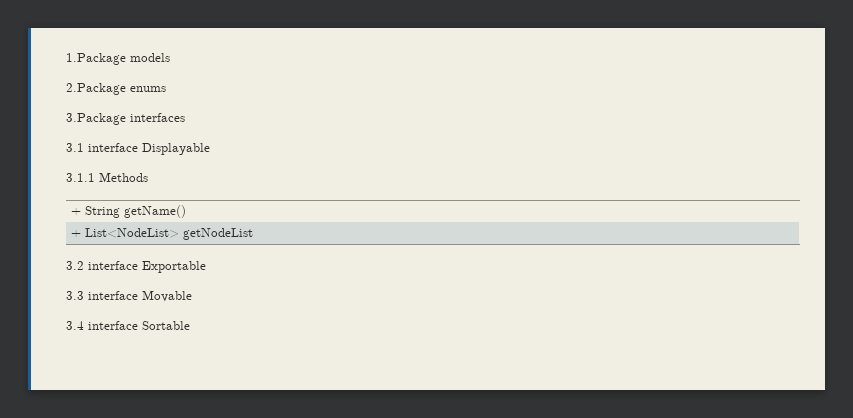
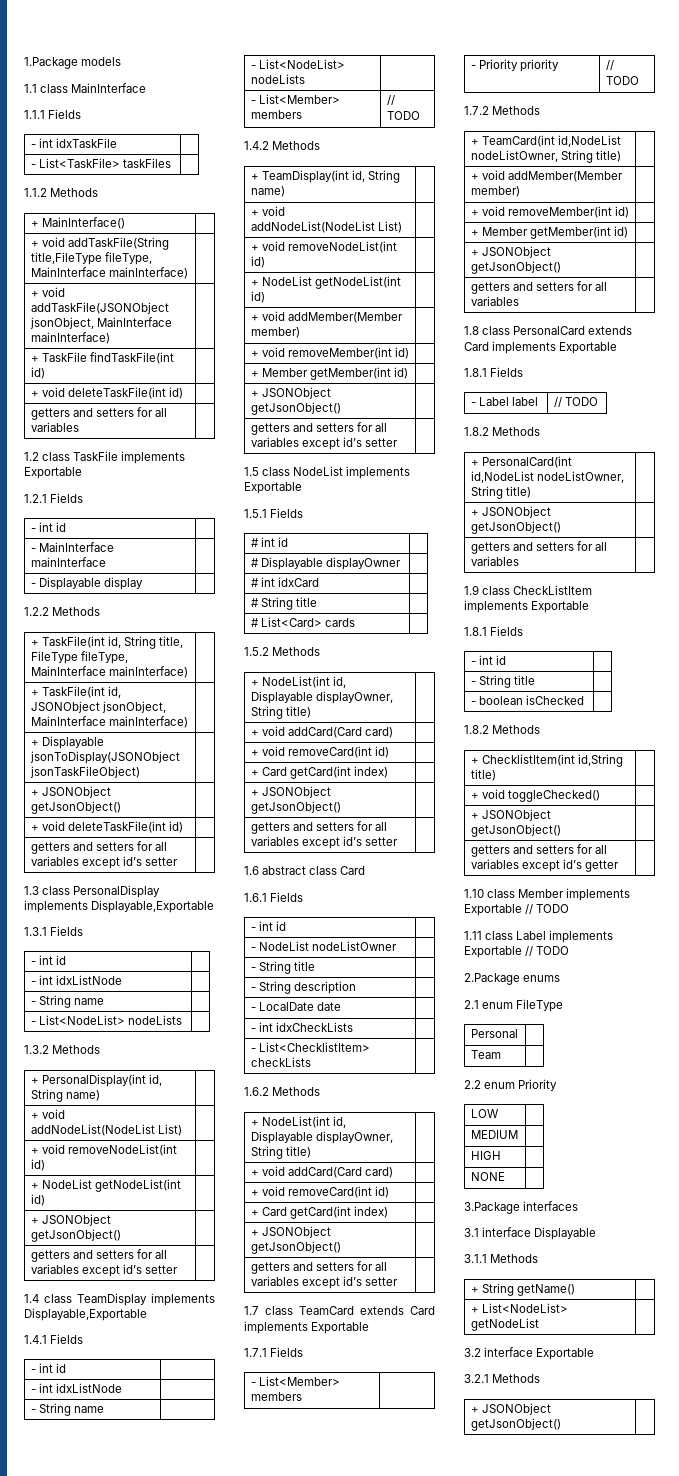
+ 1.1 class MainInterface
+ 1.1.1 Fields
+ - int idxTaskFile |
+ - List<TaskFile> taskFiles |
+ 1.1.2 Methods
+ + MainInterface() |
+ + void addTaskFile(String title,FileType fileType, MainInterface mainInterface) |
+ + void addTaskFile(JSONObject jsonObject, MainInterface mainInterface) |
+ + TaskFile findTaskFile(int id) |
+ + void deleteTaskFile(int id) |
+ getters and setters for all variables |
+ 1.2 class TaskFile implements Exportable
+ 1.2.1 Fields
+ - int id |
+ - MainInterface mainInterface |
+ - Displayable display |
+ 1.2.2 Methods
+ + TaskFile(int id, String title, FileType fileType, MainInterface mainInterface) |
+ + TaskFile(int id, JSONObject jsonObject, MainInterface mainInterface) |
+ + Displayable jsonToDisplay(JSONObject jsonTaskFileObject) |
+ + JSONObject getJsonObject() |
+ + void deleteTaskFile(int id) |
+ getters and setters for all variables except id’s setter |
+ 1.3 class PersonalDisplay implements Displayable,Exportable
+ 1.3.1 Fields
+ - int id |
+ - int idxListNode |
+ - String name |
+ - List<NodeList> nodeLists |
+ 1.3.2 Methods
+ + PersonalDisplay(int id, String name) |
+ + void addNodeList(NodeList List) |
+ + void removeNodeList(int id) |
+ + NodeList getNodeList(int id) |
+ + JSONObject getJsonObject() |
+ getters and setters for all variables except id’s setter |
+ 1.4 class TeamDisplay implements Displayable,Exportable
+ 1.4.1 Fields
+ - int id |
+ - int idxListNode |
+ - String name |
+ - List<NodeList> nodeLists |
+ - List<Member> members | // TODO
+ 1.4.2 Methods
+ + TeamDisplay(int id, String name) |
+ + void addNodeList(NodeList List) |
+ + void removeNodeList(int id) |
+ + NodeList getNodeList(int id) |
+ + void addMember(Member member) |
+ + void removeMember(int id) |
+ + Member getMember(int id) |
+ + JSONObject getJsonObject() |
+ getters and setters for all variables except id’s setter |
+ 1.5 class NodeList implements Exportable
+ 1.5.1 Fields
+ # int id |
+ # Displayable displayOwner |
+ # int idxCard |
+ # String title |
+ # List<Card> cards |
+ 1.5.2 Methods
+ + NodeList(int id, Displayable displayOwner, String title) |
+ + void addCard(Card card) |
+ + void removeCard(int id) |
+ + Card getCard(int index) |
+ + JSONObject getJsonObject() |
+ getters and setters for all variables except id’s setter |
+ 1.6 abstract class Card
+ 1.6.1 Fields
+ - int id |
+ - NodeList nodeListOwner |
+ - String title |
+ - String description |
+ - LocalDate date |
+ - int idxCheckLists |
+ - List<ChecklistItem> checkLists |
+ 1.6.2 Methods
+ + NodeList(int id, Displayable displayOwner, String title) |
+ + void addCard(Card card) |
+ + void removeCard(int id) |
+ + Card getCard(int index) |
+ + JSONObject getJsonObject() |
+ getters and setters for all variables except id’s setter |
+ 1.7 class TeamCard extends Card implements Exportable
+ 1.7.1 Fields
+ - List<Member> members |
+ - Priority priority | // TODO
+ 1.7.2 Methods
+ + TeamCard(int id,NodeList nodeListOwner, String title) |
+ + void addMember(Member member) |
+ + void removeMember(int id) |
+ + Member getMember(int id) |
+ + JSONObject getJsonObject() |
+ getters and setters for all variables |
+ 1.8 class PersonalCard extends Card implements Exportable
+ 1.8.1 Fields
+ - Label label | // TODO
+ 1.8.2 Methods
+ + PersonalCard(int id,NodeList nodeListOwner, String title) |
+ + JSONObject getJsonObject() |
+ getters and setters for all variables |
+ 1.9 class CheckListItem implements Exportable
+ 1.8.1 Fields
+ - int id |
+ - String title |
+ - boolean isChecked |
+ 1.8.2 Methods
+ + ChecklistItem(int id,String title) |
+ + void toggleChecked() |
+ + JSONObject getJsonObject() |
+ getters and setters for all variables except id’s getter |
+ 1.10 class Member implements Exportable // TODO
+ 1.11 class Label implements Exportable // TODO
  2.Package enums
+ 2.1 enum FileType
+ Personal |
+ Team |
+ 2.2 enum Priority
+ LOW |
+ MEDIUM |
+ HIGH |
+ NONE |
- 3.3 interface Movable
- 3.4 interface Sortable
+ 3.2.1 Methods
+ + JSONObject getJsonObject() |

